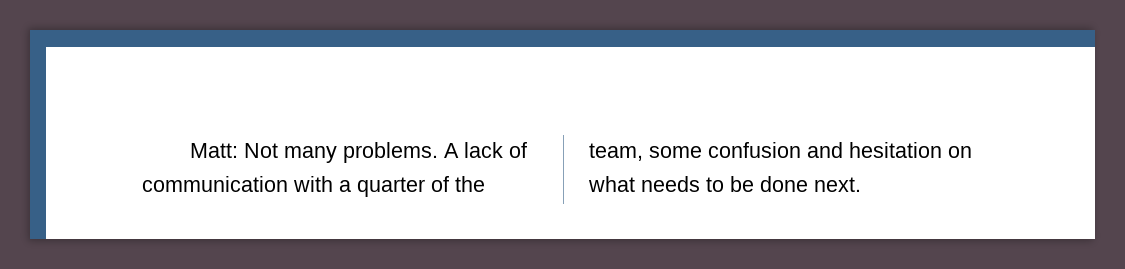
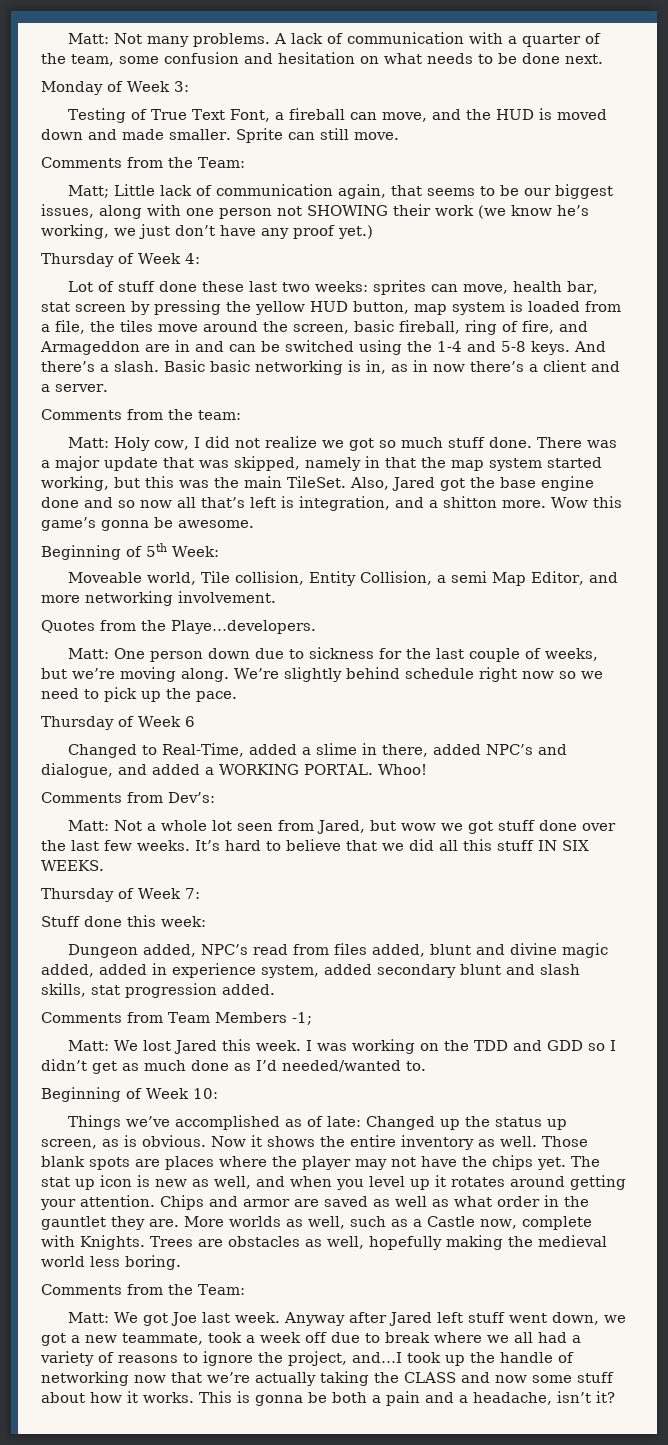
+ Monday of Week 3:
+ Testing of True Text Font, a fireball can move, and the HUD is moved down and made smaller. Sprite can still move.
+ Comments from the Team:
+ Matt; Little lack of communication again, that seems to be our biggest issues, along with one person not SHOWING their work (we know he’s working, we just don’t have any proof yet.)
+ Thursday of Week 4:
+ Lot of stuff done these last two weeks: sprites can move, health bar, stat screen by pressing the yellow HUD button, map system is loaded from a file, the tiles move around the screen, basic fireball, ring of fire, and Armageddon are in and can be switched using the 1-4 and 5-8 keys. And there’s a slash. Basic basic networking is in, as in now there’s a client and a server.
+ Comments from the team:
+ Matt: Holy cow, I did not realize we got so much stuff done. There was a major update that was skipped, namely in that the map system started working, but this was the main TileSet. Also, Jared got the base engine done and so now all that’s left is integration, and a shitton more. Wow this game’s gonna be awesome.
+ Beginning of 5th Week:
+ Moveable world, Tile collision, Entity Collision, a semi Map Editor, and more networking involvement.
+ Quotes from the Playe…developers.
+ Matt: One person down due to sickness for the last couple of weeks, but we’re moving along. We’re slightly behind schedule right now so we need to pick up the pace.
+ Thursday of Week 6
+ Changed to Real-Time, added a slime in there, added NPC’s and dialogue, and added a WORKING PORTAL. Whoo!
+ Comments from Dev’s:
+ Matt: Not a whole lot seen from Jared, but wow we got stuff done over the last few weeks. It’s hard to believe that we did all this stuff IN SIX WEEKS.
+ Thursday of Week 7:
+ Stuff done this week:
+ Dungeon added, NPC’s read from files added, blunt and divine magic added, added in experience system, added secondary blunt and slash skills, stat progression added.
+ Comments from Team Members -1;
+ Matt: We lost Jared this week. I was working on the TDD and GDD so I didn’t get as much done as I’d needed/wanted to.
+ Beginning of Week 10:
+ Things we’ve accomplished as of late: Changed up the status up screen, as is obvious. Now it shows the entire inventory as well. Those blank spots are places where the player may not have the chips yet. The stat up icon is new as well, and when you level up it rotates around getting your attention. Chips and armor are saved as well as what order in the gauntlet they are. More worlds as well, such as a Castle now, complete with Knights. Trees are obstacles as well, hopefully making the medieval world less boring.
+ Comments from the Team:
+ Matt: We got Joe last week. Anyway after Jared left stuff went down, we got a new teammate, took a week off due to break where we all had a variety of reasons to ignore the project, and…I took up the handle of networking now that we’re actually taking the CLASS and now some stuff about how it works. This is gonna be both a pain and a headache, isn’t it?

